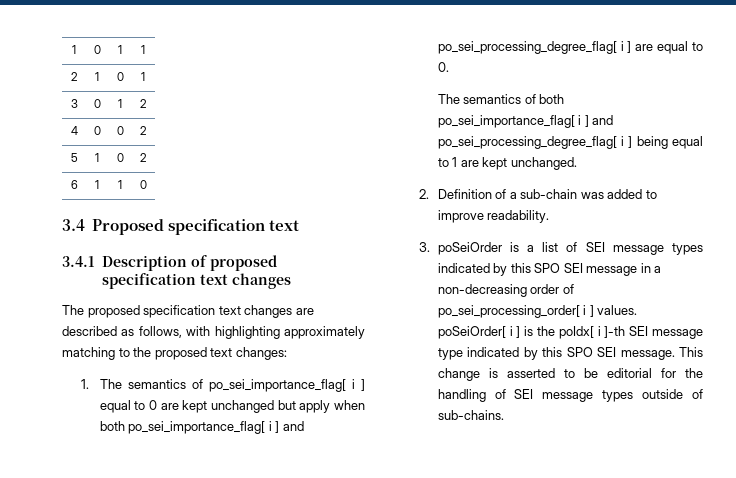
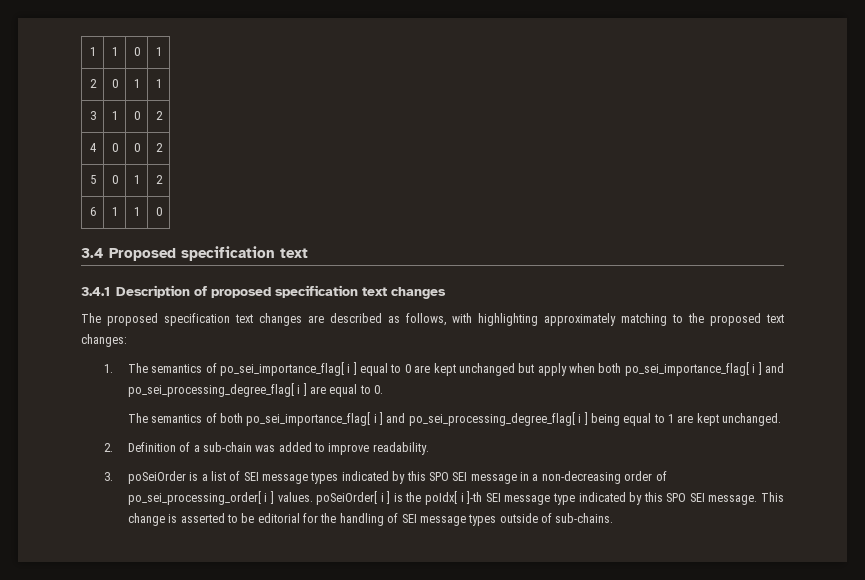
- 1 | 0 | 1 | 1
+ 1 | 1 | 0 | 1
+ 2 | 0 | 1 | 1
- 2 | 1 | 0 | 1
- 3 | 0 | 1 | 2
+ 3 | 1 | 0 | 2
- 5 | 1 | 0 | 2
+ 5 | 0 | 1 | 2

